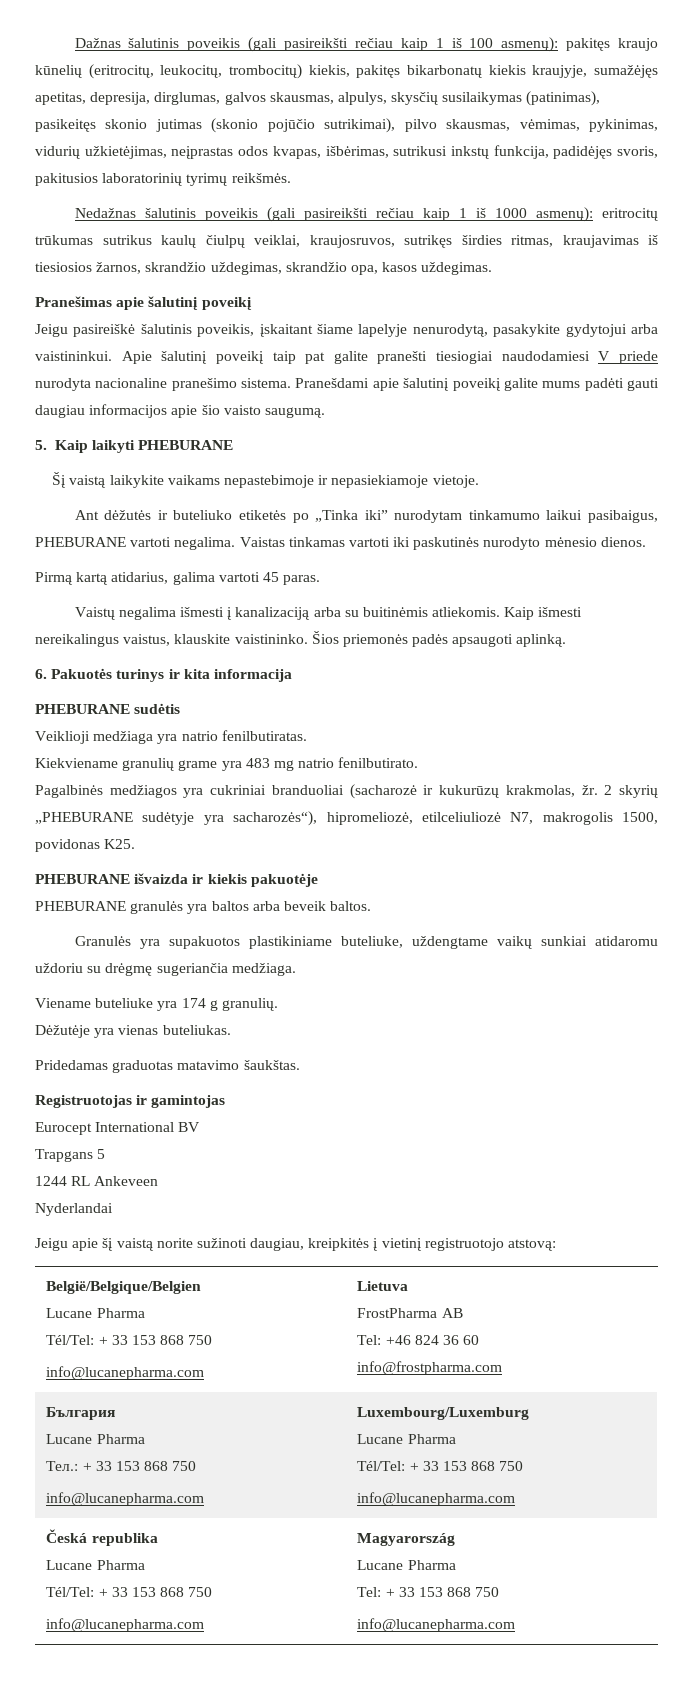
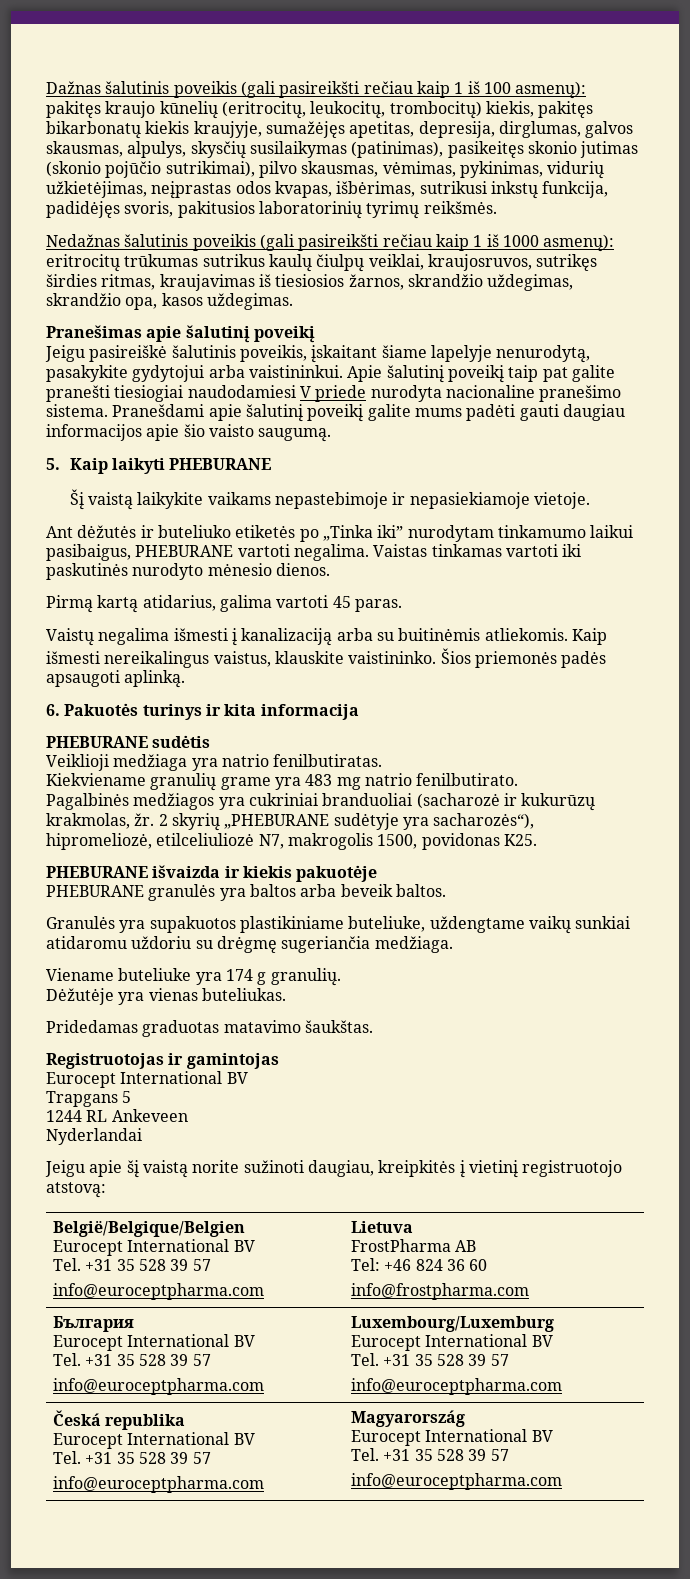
  België/Belgique/Belgien
- Lucane Pharma
- Tél/Tel: + 33 153 868 750
- info@lucanepharma.com | Lietuva
+ Eurocept International BV
+ Tel. +31 35 528 39 57
+ info@euroceptpharma.com | Lietuva
  България
- Lucane Pharma
- Teл.: + 33 153 868 750
- info@lucanepharma.com | Luxembourg/Luxemburg
- Lucane Pharma
- Tél/Tel: + 33 153 868 750
- info@lucanepharma.com
+ Eurocept International BV
+ Tel. +31 35 528 39 57
+ info@euroceptpharma.com | Luxembourg/Luxemburg
+ Eurocept International BV
+ Tel. +31 35 528 39 57
+ info@euroceptpharma.com
  Česká republika
- Lucane Pharma
- Tél/Tel: + 33 153 868 750
- info@lucanepharma.com | Magyarország
- Lucane Pharma
- Tel: + 33 153 868 750
- info@lucanepharma.com
+ Eurocept International BV
+ Tel. +31 35 528 39 57
+ info@euroceptpharma.com | Magyarország
+ Eurocept International BV
+ Tel. +31 35 528 39 57
+ info@euroceptpharma.com

